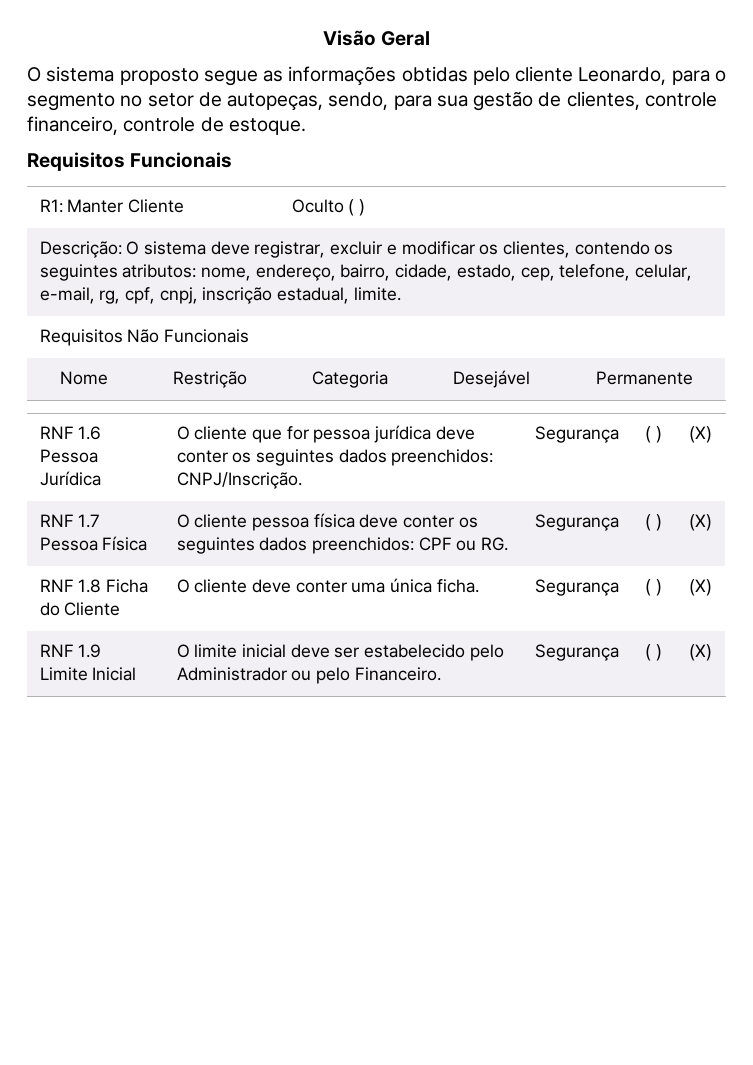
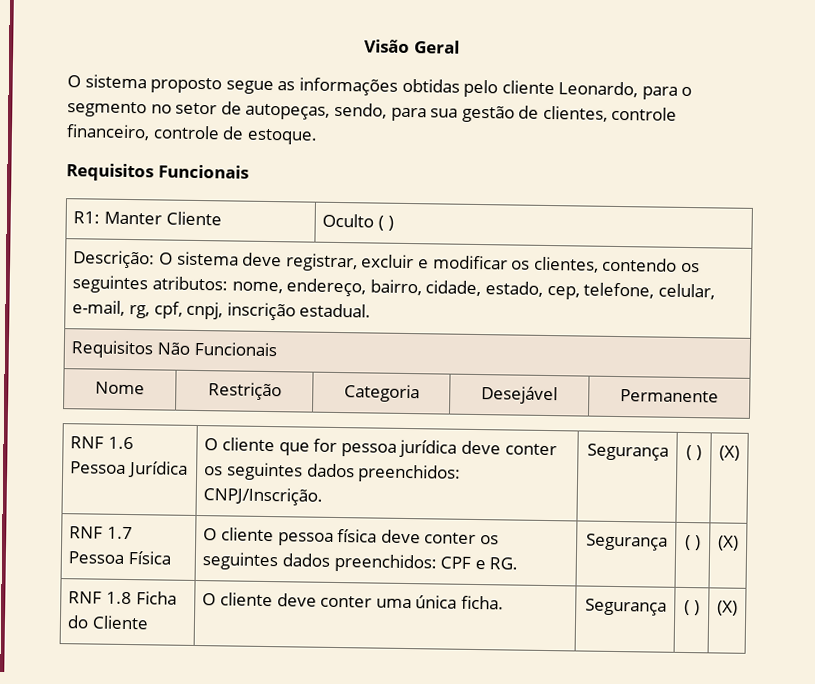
- Descrição: O sistema deve registrar, excluir e modificar os clientes, contendo os seguintes atributos: nome, endereço, bairro, cidade, estado, cep, telefone, celular, e-mail, rg, cpf, cnpj, inscrição estadual, limite.
+ Descrição: O sistema deve registrar, excluir e modificar os clientes, contendo os seguintes atributos: nome, endereço, bairro, cidade, estado, cep, telefone, celular, e-mail, rg, cpf, cnpj, inscrição estadual.
- RNF 1.7 Pessoa Física | O cliente pessoa física deve conter os seguintes dados preenchidos: CPF ou RG. | Segurança | ( ) | (X)
+ RNF 1.7 Pessoa Física | O cliente pessoa física deve conter os seguintes dados preenchidos: CPF e RG. | Segurança | ( ) | (X)
- RNF 1.9 Limite Inicial | O limite inicial deve ser estabelecido pelo Administrador ou pelo Financeiro. | Segurança | ( ) | (X)

